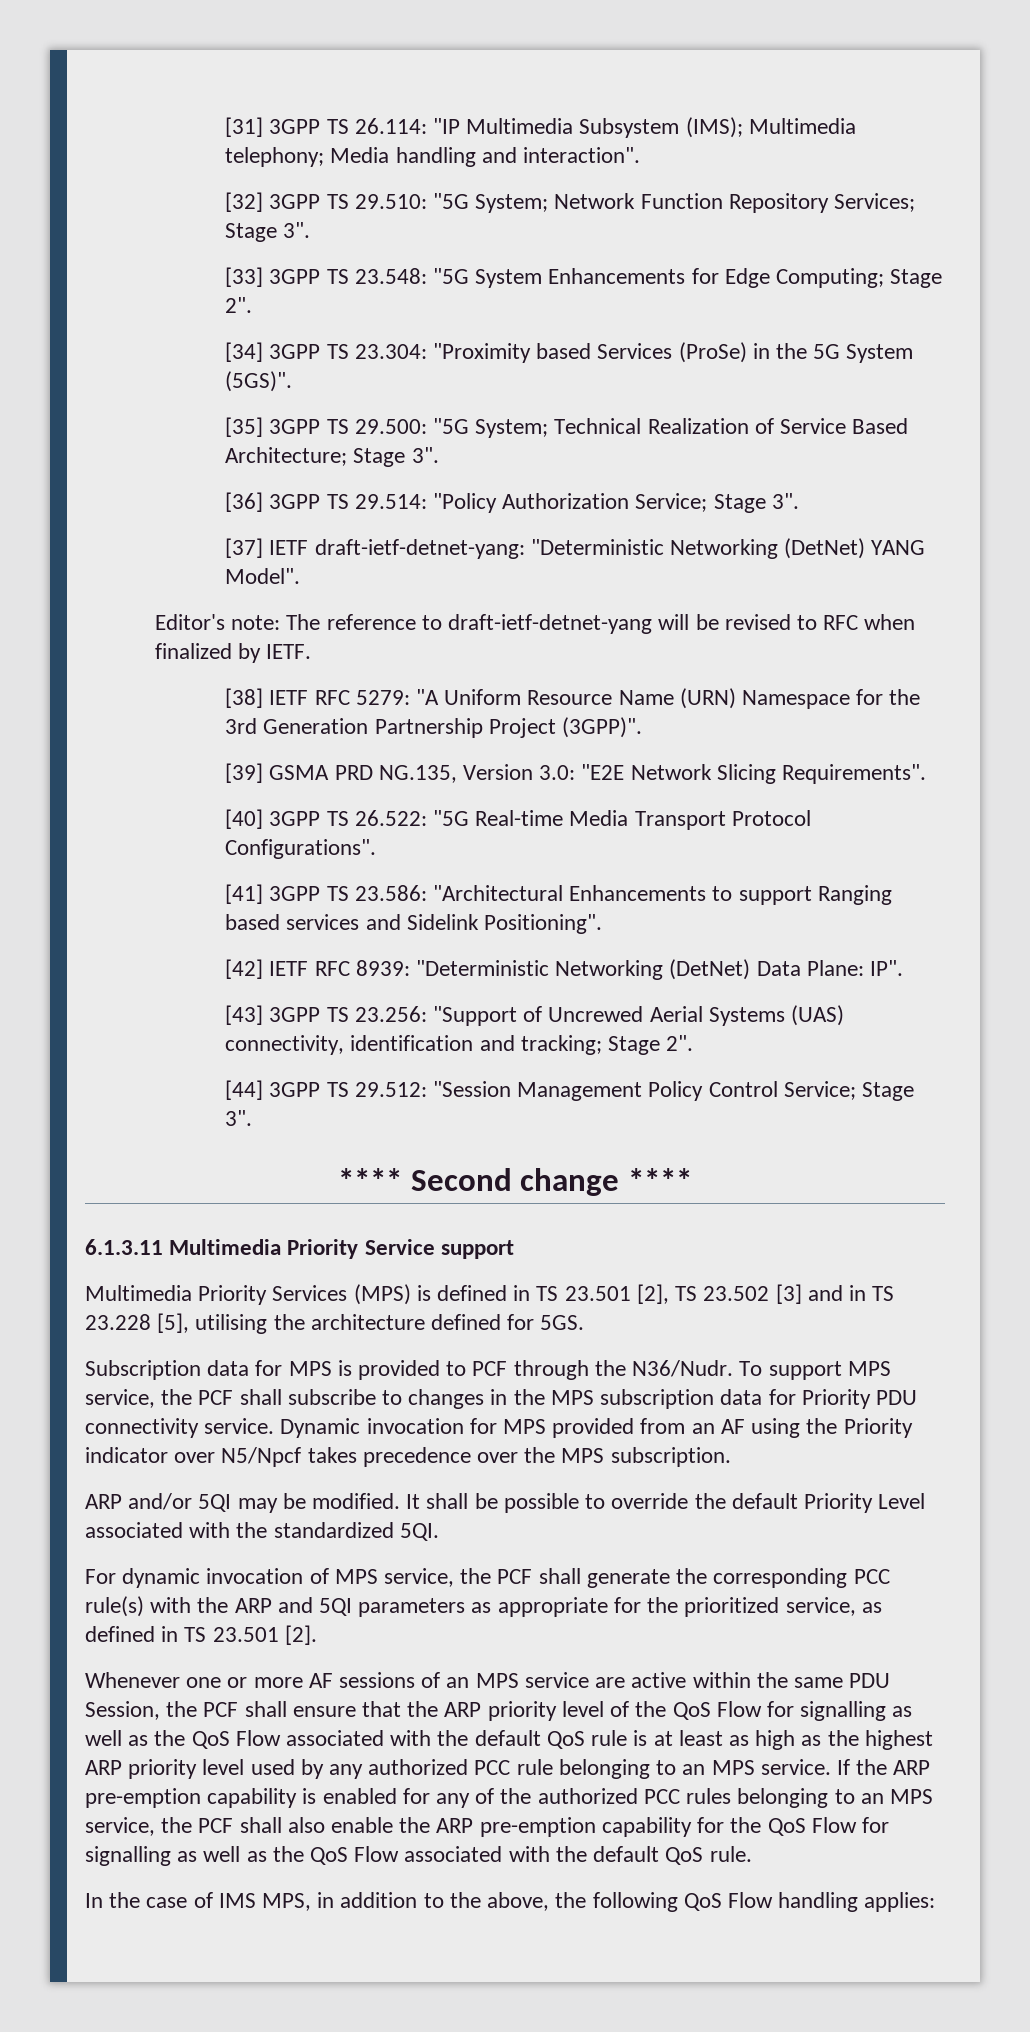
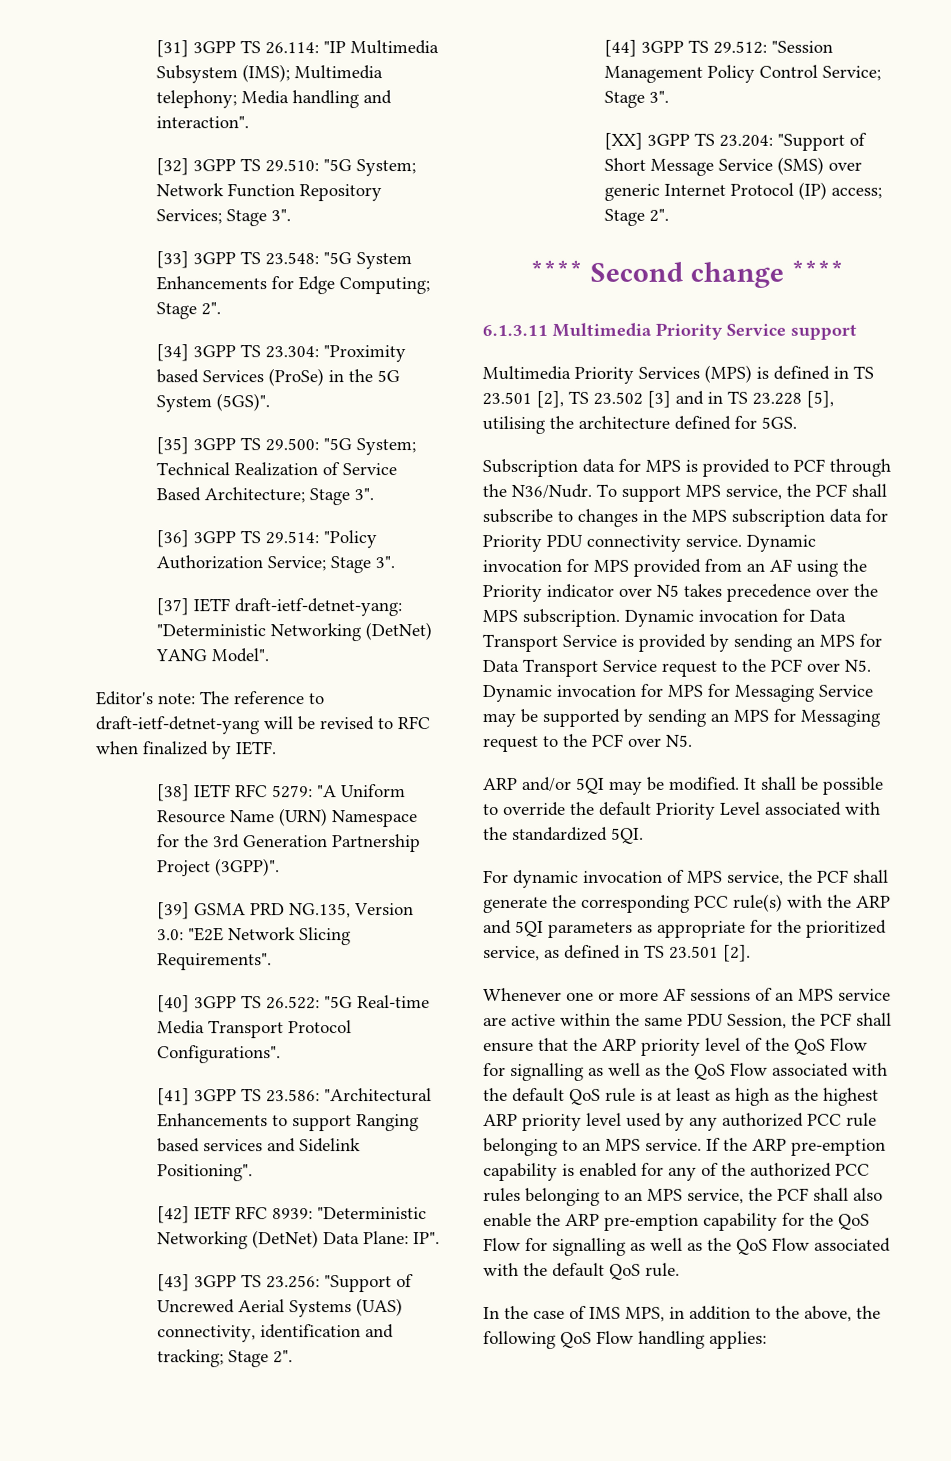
+ [XX] 3GPP TS 23.204: "Support of Short Message Service (SMS) over generic Internet Protocol (IP) access; Stage 2".
- Dynamic invocation for MPS provided from an AF using the Priority indicator over N5/Npcf takes precedence over the MPS subscription.
+ Dynamic invocation for MPS provided from an AF using the Priority indicator over N5 takes precedence over the MPS subscription. Dynamic invocation for Data Transport Service is provided by sending an MPS for Data Transport Service request to the PCF over N5. Dynamic invocation for MPS for Messaging Service may be supported by sending an MPS for Messaging request to the PCF over N5.

